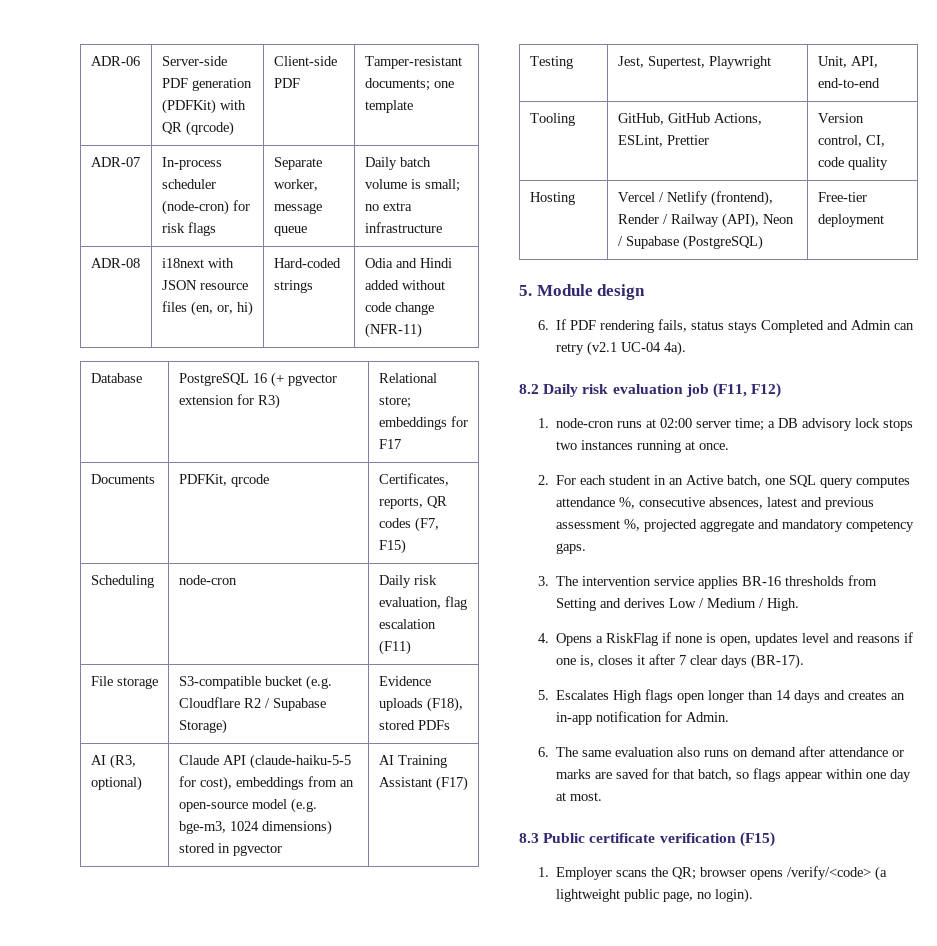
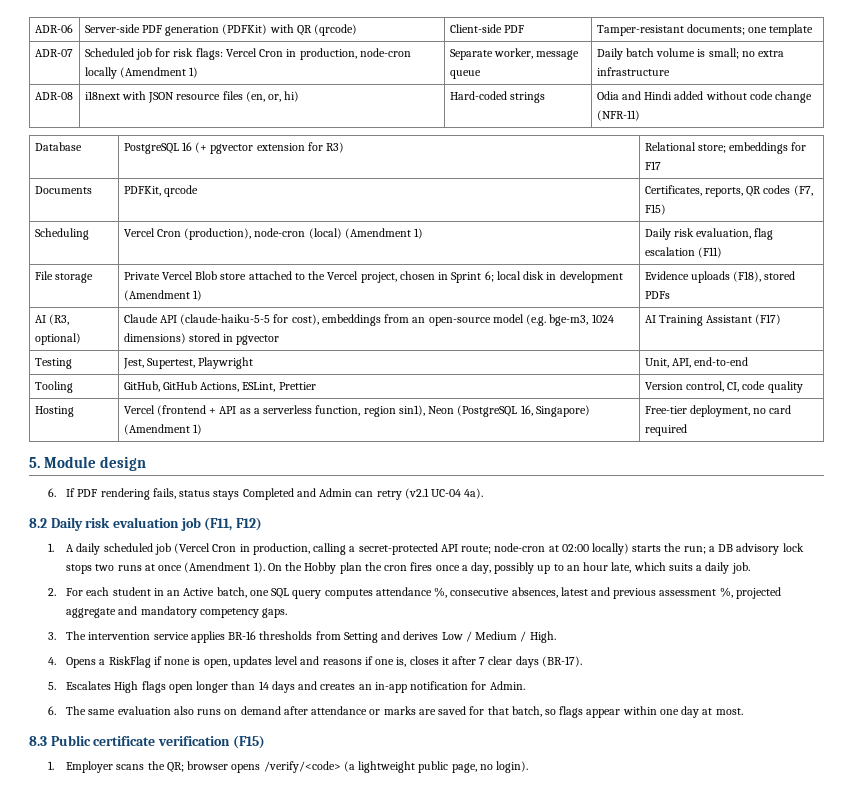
- ADR-07 | In-process scheduler (node-cron) for risk flags | Separate worker, message queue | Daily batch volume is small; no extra infrastructure
+ ADR-07 | Scheduled job for risk flags: Vercel Cron in production, node-cron locally (Amendment 1) | Separate worker, message queue | Daily batch volume is small; no extra infrastructure
- Scheduling | node-cron | Daily risk evaluation, flag escalation (F11)
+ Scheduling | Vercel Cron (production), node-cron (local) (Amendment 1) | Daily risk evaluation, flag escalation (F11)
- File storage | S3-compatible bucket (e.g. Cloudflare R2 / Supabase Storage) | Evidence uploads (F18), stored PDFs
+ File storage | Private Vercel Blob store attached to the Vercel project, chosen in Sprint 6; local disk in development (Amendment 1) | Evidence uploads (F18), stored PDFs
- Hosting | Vercel / Netlify (frontend), Render / Railway (API), Neon / Supabase (PostgreSQL) | Free-tier deployment
+ Hosting | Vercel (frontend + API as a serverless function, region sin1), Neon (PostgreSQL 16, Singapore) (Amendment 1) | Free-tier deployment, no card required
- 1. node-cron runs at 02:00 server time; a DB advisory lock stops two instances running at once.
+ 1. A daily scheduled job (Vercel Cron in production, calling a secret-protected API route; node-cron at 02:00 locally) starts the run; a DB advisory lock stops two runs at once (Amendment 1). On the Hobby plan the cron fires once a day, possibly up to an hour late, which suits a daily job.

